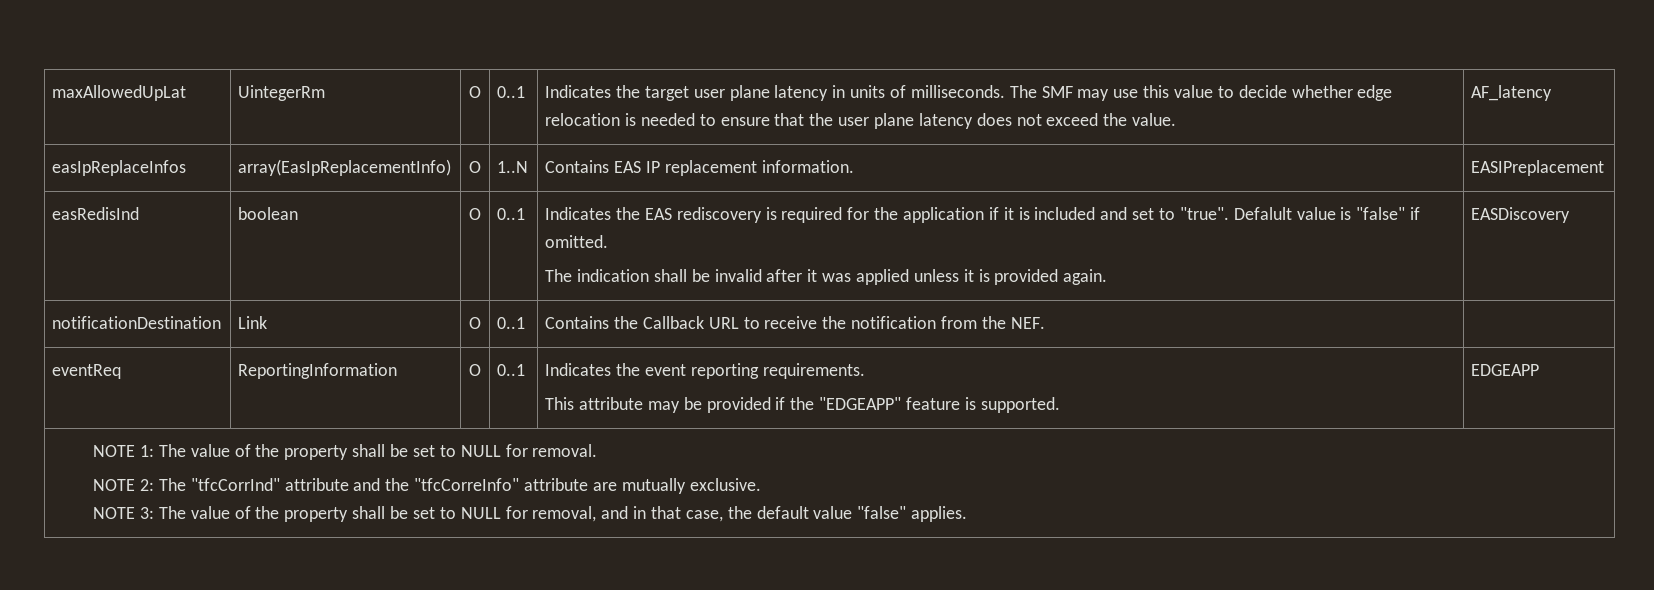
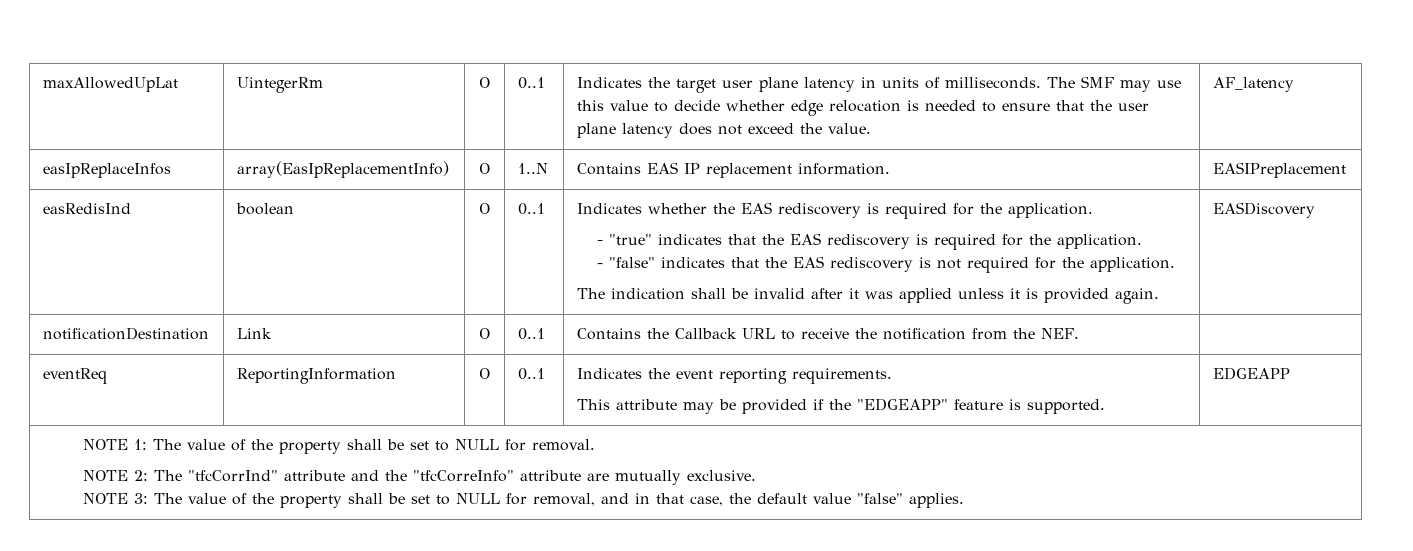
- Indicates the EAS rediscovery is required for the application if it is included and set to "true". Defalult value is "false" if omitted.
+ Indicates whether the EAS rediscovery is required for the application.
+ - "true" indicates that the EAS rediscovery is required for the application.
+ - "false" indicates that the EAS rediscovery is not required for the application.

